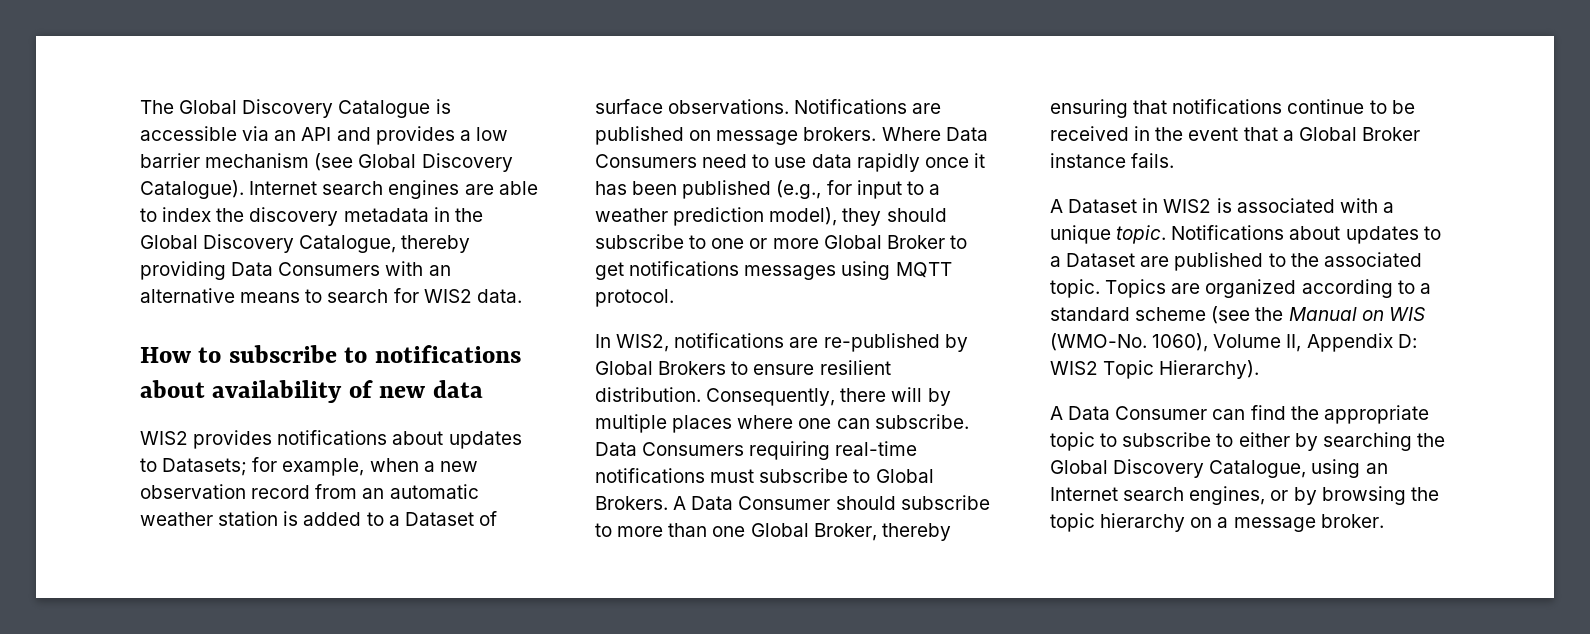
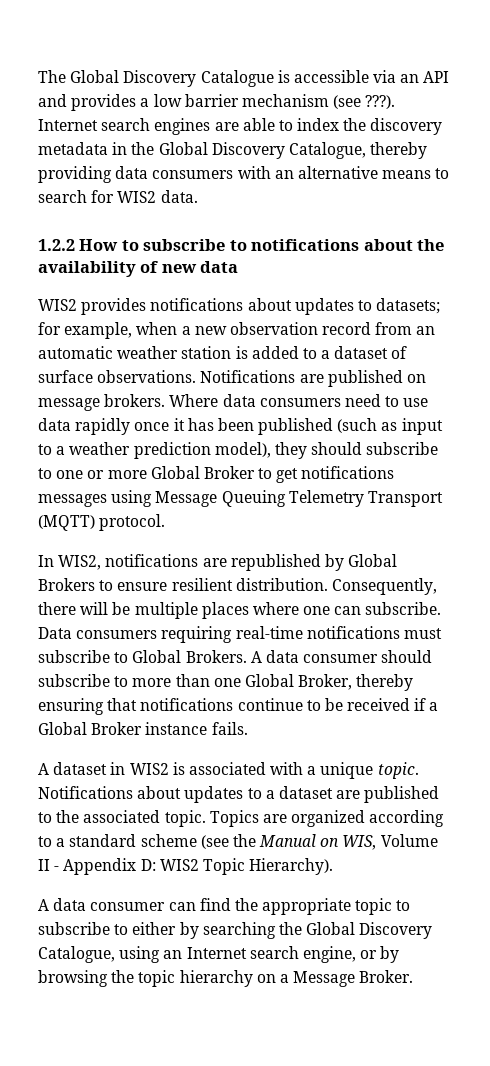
- The Global Discovery Catalogue is accessible via an API and provides a low barrier mechanism (see Global Discovery Catalogue).
+ The Global Discovery Catalogue is accessible via an API and provides a low barrier mechanism (see ???).
- Internet search engines are able to index the discovery metadata in the Global Discovery Catalogue, thereby providing Data Consumers with an alternative means to search for WIS2 data.
+ Internet search engines are able to index the discovery metadata in the Global Discovery Catalogue, thereby providing data consumers with an alternative means to search for WIS2 data.
- How to subscribe to notifications about availability of new data
+ 1.2.2 How to subscribe to notifications about the availability of new data
- WIS2 provides notifications about updates to Datasets; for example, when a new observation record from an automatic weather station is added to a Dataset of surface observations.
+ WIS2 provides notifications about updates to datasets; for example, when a new observation record from an automatic weather station is added to a dataset of surface observations.
- Where Data Consumers need to use data rapidly once it has been published (e.g., for input to a weather prediction model), they should subscribe to one or more Global Broker to get notifications messages using MQTT protocol.
+ Where data consumers need to use data rapidly once it has been published (such as input to a weather prediction model), they should subscribe to one or more Global Broker to get notifications messages using Message Queuing Telemetry Transport (MQTT) protocol.
- In WIS2, notifications are re-published by Global Brokers to ensure resilient distribution.
+ In WIS2, notifications are republished by Global Brokers to ensure resilient distribution.
- Consequently, there will by multiple places where one can subscribe.
+ Consequently, there will be multiple places where one can subscribe.
- Data Consumers requiring real-time notifications must subscribe to Global Brokers.
+ Data consumers requiring real-time notifications must subscribe to Global Brokers.
- A Data Consumer should subscribe to more than one Global Broker, thereby ensuring that notifications continue to be received in the event that a Global Broker instance fails.
+ A data consumer should subscribe to more than one Global Broker, thereby ensuring that notifications continue to be received if a Global Broker instance fails.
- A Dataset in WIS2 is associated with a unique topic.
+ A dataset in WIS2 is associated with a unique topic.
- Notifications about updates to a Dataset are published to the associated topic.
+ Notifications about updates to a dataset are published to the associated topic.
- Topics are organized according to a standard scheme (see the Manual on WIS (WMO-No. 1060), Volume II, Appendix D: WIS2 Topic Hierarchy).
+ Topics are organized according to a standard scheme (see the Manual on WIS, Volume II - Appendix D: WIS2 Topic Hierarchy).
- A Data Consumer can find the appropriate topic to subscribe to either by searching the Global Discovery Catalogue, using an Internet search engines, or by browsing the topic hierarchy on a message broker.
+ A data consumer can find the appropriate topic to subscribe to either by searching the Global Discovery Catalogue, using an Internet search engine, or by browsing the topic hierarchy on a Message Broker.

